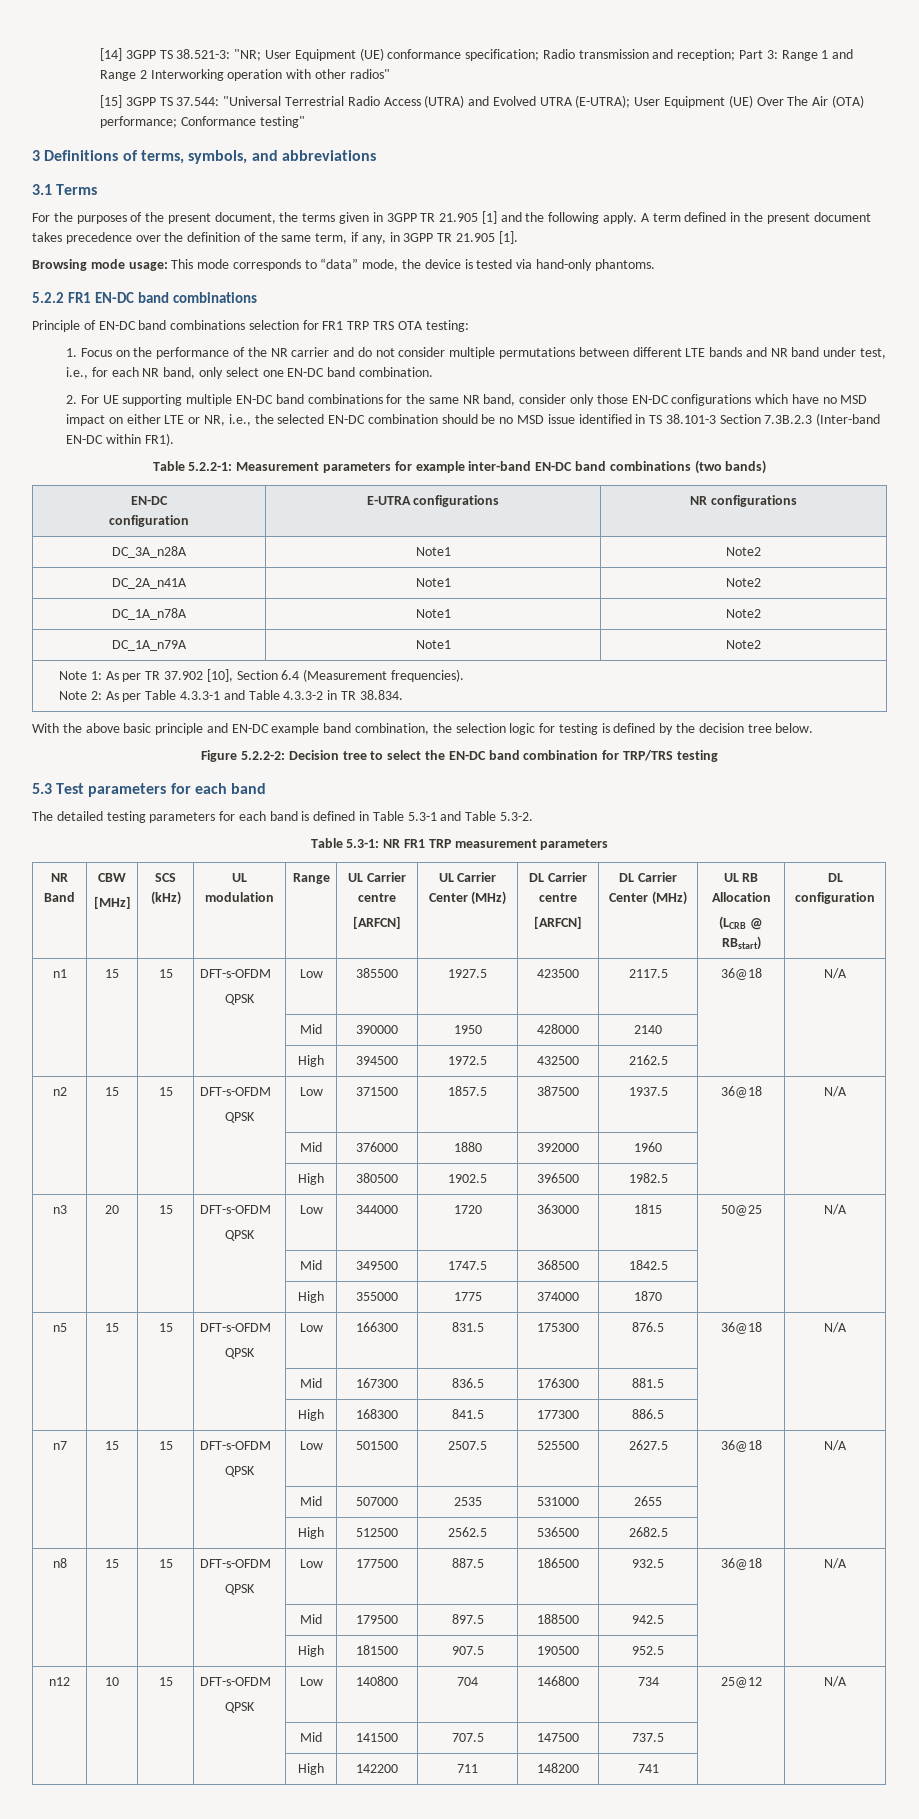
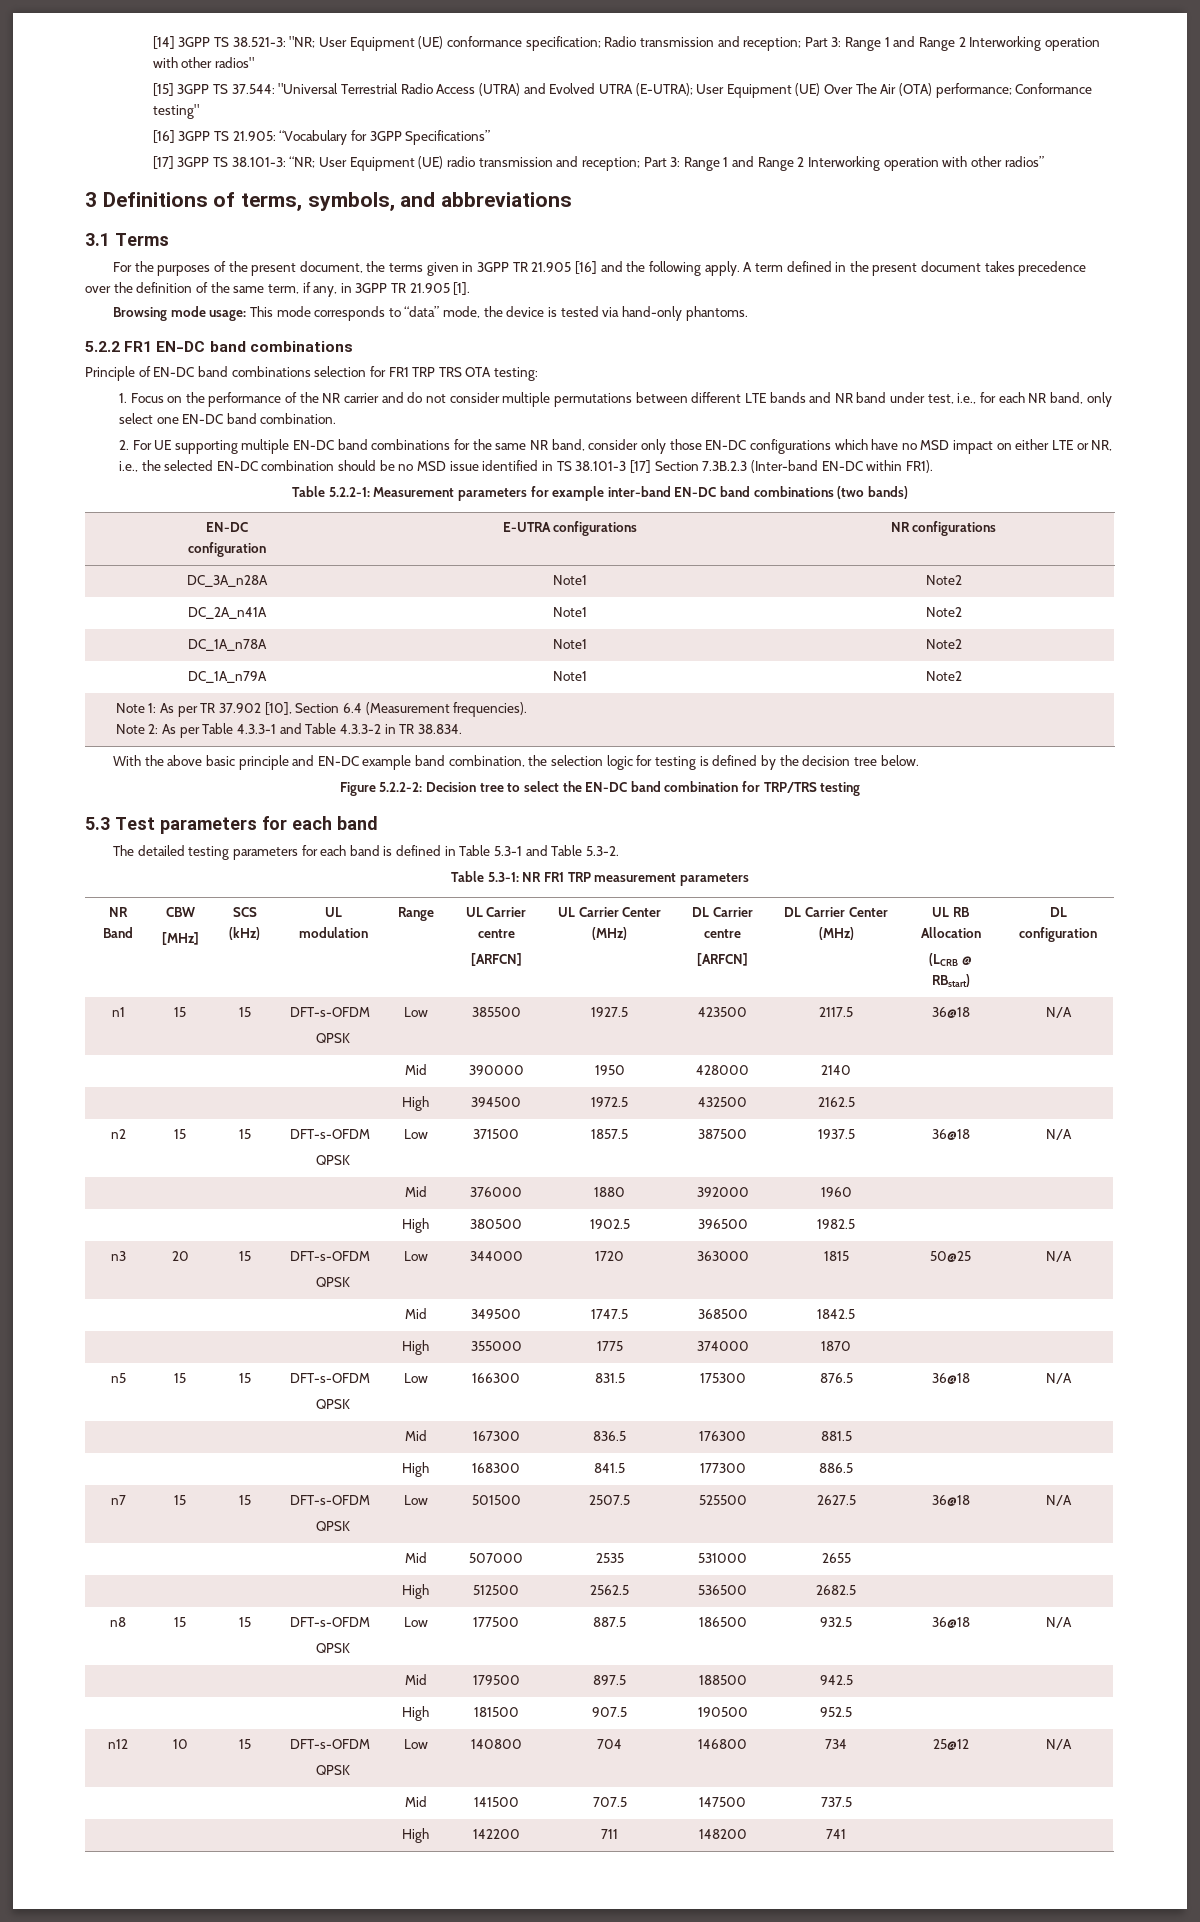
+ [16] 3GPP TS 21.905: “Vocabulary for 3GPP Specifications”
+ [17] 3GPP TS 38.101-3: “NR; User Equipment (UE) radio transmission and reception; Part 3: Range 1 and Range 2 Interworking operation with other radios”
- For the purposes of the present document, the terms given in 3GPP TR 21.905 [1] and the following apply.
+ For the purposes of the present document, the terms given in 3GPP TR 21.905 [16] and the following apply.
- 2. For UE supporting multiple EN-DC band combinations for the same NR band, consider only those EN-DC configurations which have no MSD impact on either LTE or NR, i.e., the selected EN-DC combination should be no MSD issue identified in TS 38.101-3 Section 7.3B.2.3 (Inter-band EN-DC within FR1).
+ 2. For UE supporting multiple EN-DC band combinations for the same NR band, consider only those EN-DC configurations which have no MSD impact on either LTE or NR, i.e., the selected EN-DC combination should be no MSD issue identified in TS 38.101-3 [17] Section 7.3B.2.3 (Inter-band EN-DC within FR1).

